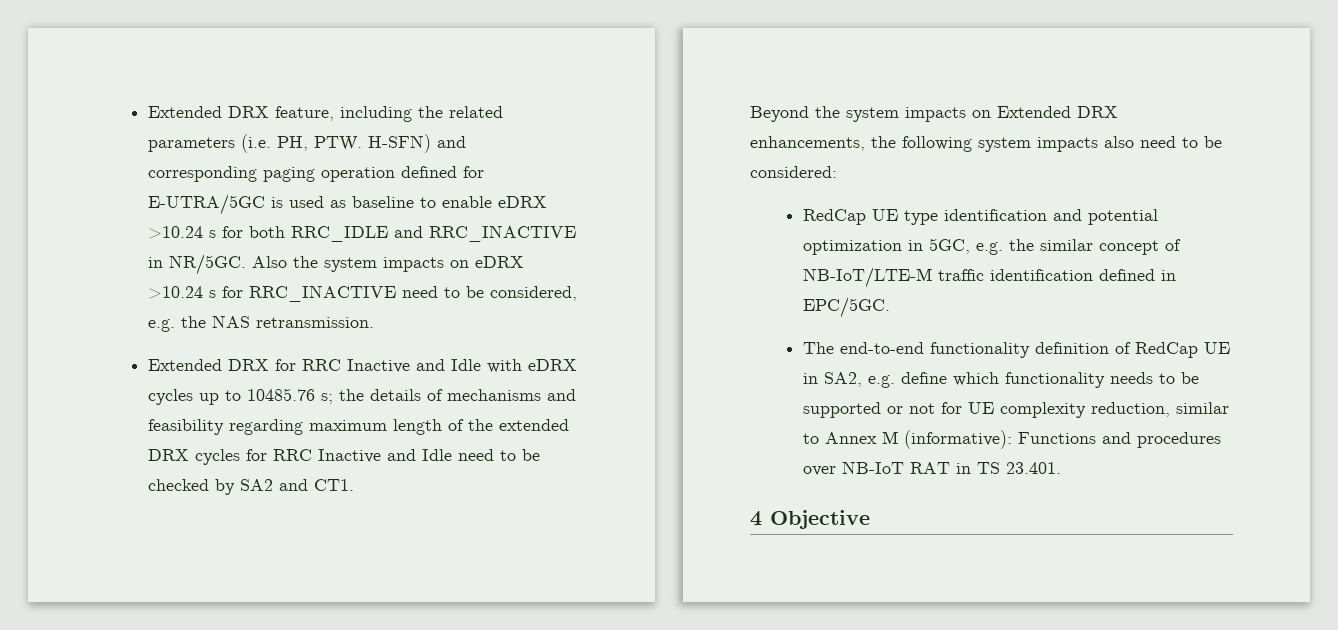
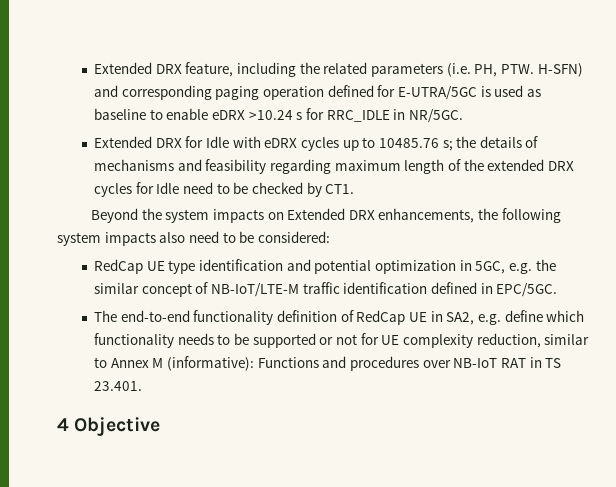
- Extended DRX feature, including the related parameters (i.e. PH, PTW. H-SFN) and corresponding paging operation defined for E-UTRA/5GC is used as baseline to enable eDRX >10.24 s for both RRC_IDLE and RRC_INACTIVE in NR/5GC. Also the system impacts on eDRX >10.24 s for RRC_INACTIVE need to be considered, e.g. the NAS retransmission.
+ Extended DRX feature, including the related parameters (i.e. PH, PTW. H-SFN) and corresponding paging operation defined for E-UTRA/5GC is used as baseline to enable eDRX >10.24 s for RRC_IDLE in NR/5GC.
- Extended DRX for RRC Inactive and Idle with eDRX cycles up to 10485.76 s; the details of mechanisms and feasibility regarding maximum length of the extended DRX cycles for RRC Inactive and Idle need to be checked by SA2 and CT1.
+ Extended DRX for Idle with eDRX cycles up to 10485.76 s; the details of mechanisms and feasibility regarding maximum length of the extended DRX cycles for Idle need to be checked by CT1.

